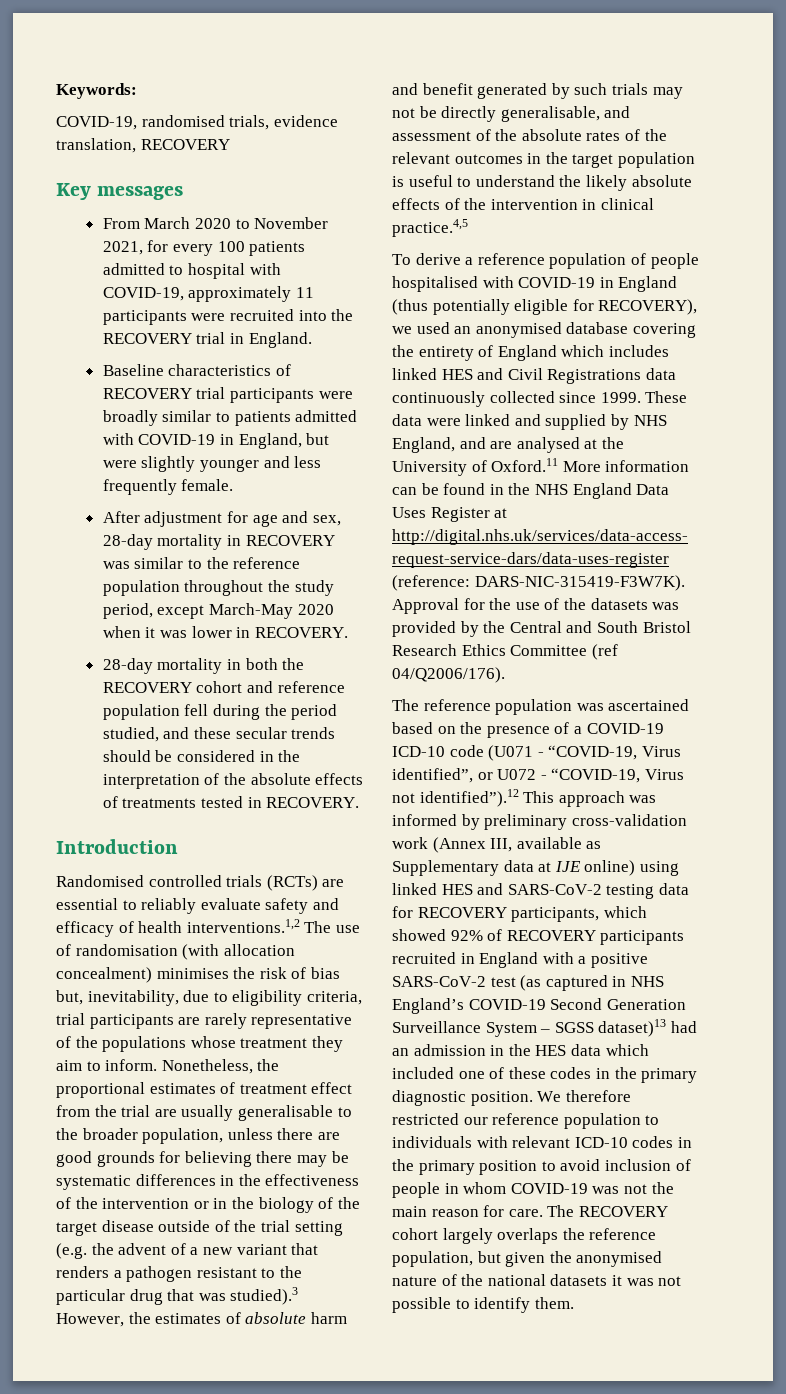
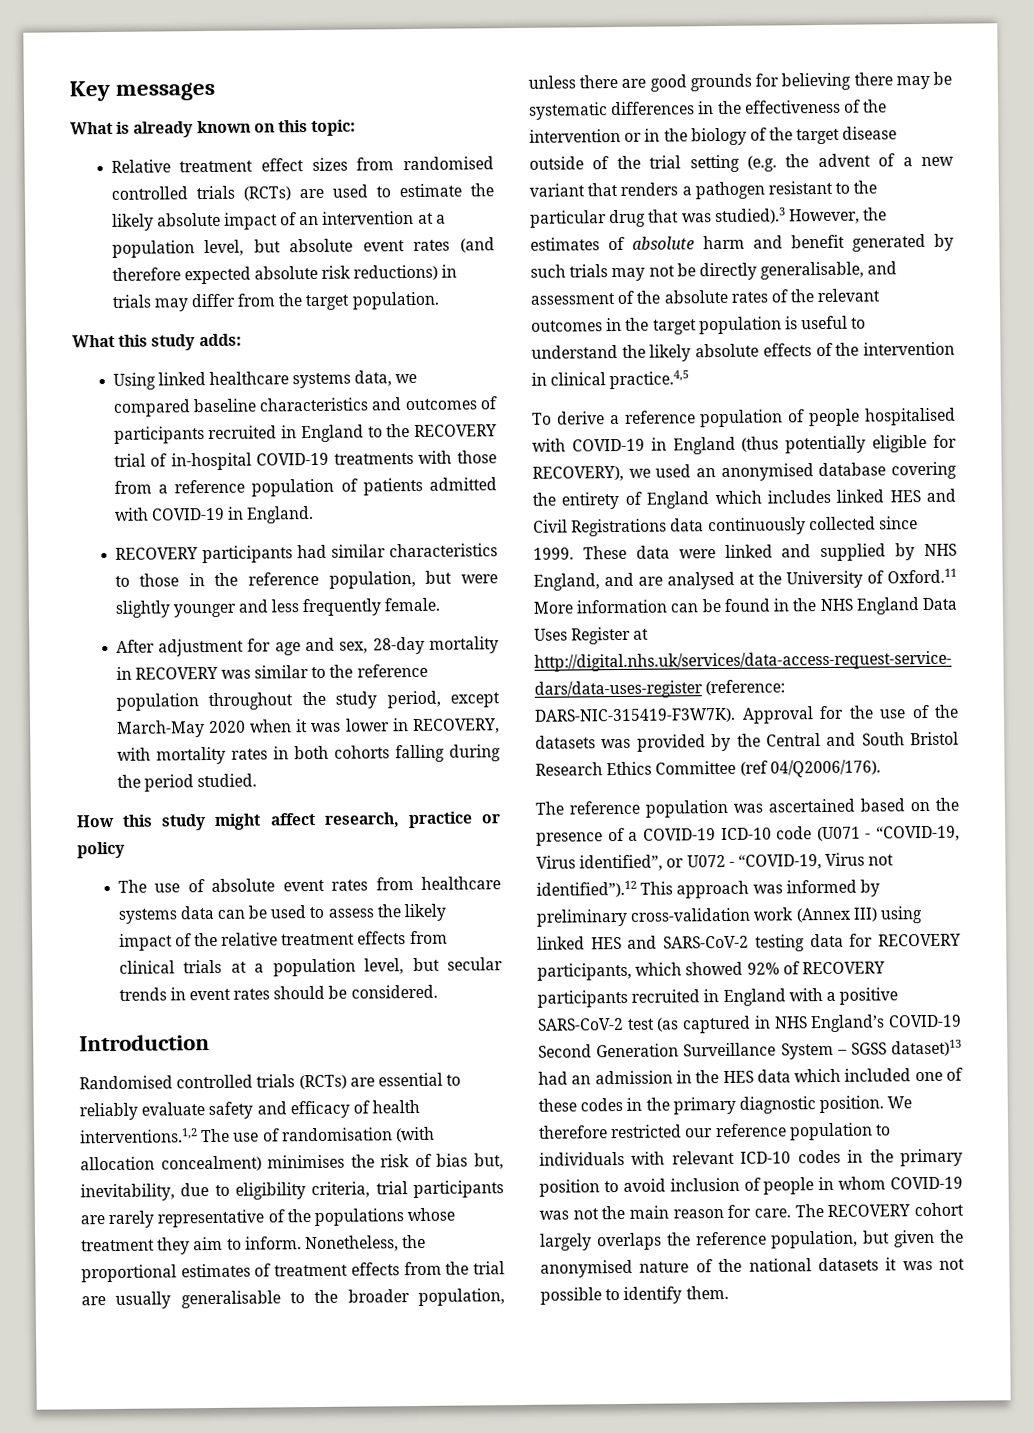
- Keywords:
- COVID-19, randomised trials, evidence translation, RECOVERY
  Key messages
- From March 2020 to November 2021, for every 100 patients admitted to hospital with COVID-19, approximately 11 participants were recruited into the RECOVERY trial in England.
- Baseline characteristics of RECOVERY trial participants were broadly similar to patients admitted with COVID-19 in England, but were slightly younger and less frequently female.
+ What is already known on this topic:
+ Relative treatment effect sizes from randomised controlled trials (RCTs) are used to estimate the likely absolute impact of an intervention at a population level, but absolute event rates (and therefore expected absolute risk reductions) in trials may differ from the target population.
+ What this study adds:
+ Using linked healthcare systems data, we compared baseline characteristics and outcomes of participants recruited in England to the RECOVERY trial of in-hospital COVID-19 treatments with those from a reference population of patients admitted with COVID-19 in England.
+ RECOVERY participants had similar characteristics to those in the reference population, but were slightly younger and less frequently female.
- After adjustment for age and sex, 28-day mortality in RECOVERY was similar to the reference population throughout the study period, except March-May 2020 when it was lower in RECOVERY.
- 28-day mortality in both the RECOVERY cohort and reference population fell during the period studied, and these secular trends should be considered in the interpretation of the absolute effects of treatments tested in RECOVERY.
+ After adjustment for age and sex, 28-day mortality in RECOVERY was similar to the reference population throughout the study period, except March-May 2020 when it was lower in RECOVERY, with mortality rates in both cohorts falling during the period studied.
+ How this study might affect research, practice or policy
+ The use of absolute event rates from healthcare systems data can be used to assess the likely impact of the relative treatment effects from clinical trials at a population level, but secular trends in event rates should be considered.
- Nonetheless, the proportional estimates of treatment effect from the trial are usually generalisable to the broader population, unless there are good grounds for believing there may be systematic differences in the effectiveness of the intervention or in the biology of the target disease outside of the trial setting (e.g. the advent of a new variant that renders a pathogen resistant to the particular drug that was studied).3 However, the estimates of absolute harm and benefit generated by such trials may not be directly generalisable, and assessment of the absolute rates of the relevant outcomes in the target population is useful to understand the likely absolute effects of the intervention in clinical practice.4,5
+ Nonetheless, the proportional estimates of treatment effects from the trial are usually generalisable to the broader population, unless there are good grounds for believing there may be systematic differences in the effectiveness of the intervention or in the biology of the target disease outside of the trial setting (e.g. the advent of a new variant that renders a pathogen resistant to the particular drug that was studied).3 However, the estimates of absolute harm and benefit generated by such trials may not be directly generalisable, and assessment of the absolute rates of the relevant outcomes in the target population is useful to understand the likely absolute effects of the intervention in clinical practice.4,5
- The reference population was ascertained based on the presence of a COVID-19 ICD-10 code (U071 - “COVID-19, Virus identified”, or U072 - “COVID-19, Virus not identified”).12 This approach was informed by preliminary cross-validation work (Annex III, available as Supplementary data at IJE online) using linked HES and SARS-CoV-2 testing data for RECOVERY participants, which showed 92% of RECOVERY participants recruited in England with a positive SARS-CoV-2 test (as captured in NHS England’s COVID-19 Second Generation Surveillance System – SGSS dataset)13 had an admission in the HES data which included one of these codes in the primary diagnostic position.
+ The reference population was ascertained based on the presence of a COVID-19 ICD-10 code (U071 - “COVID-19, Virus identified”, or U072 - “COVID-19, Virus not identified”).12 This approach was informed by preliminary cross-validation work (Annex III) using linked HES and SARS-CoV-2 testing data for RECOVERY participants, which showed 92% of RECOVERY participants recruited in England with a positive SARS-CoV-2 test (as captured in NHS England’s COVID-19 Second Generation Surveillance System – SGSS dataset)13 had an admission in the HES data which included one of these codes in the primary diagnostic position.

